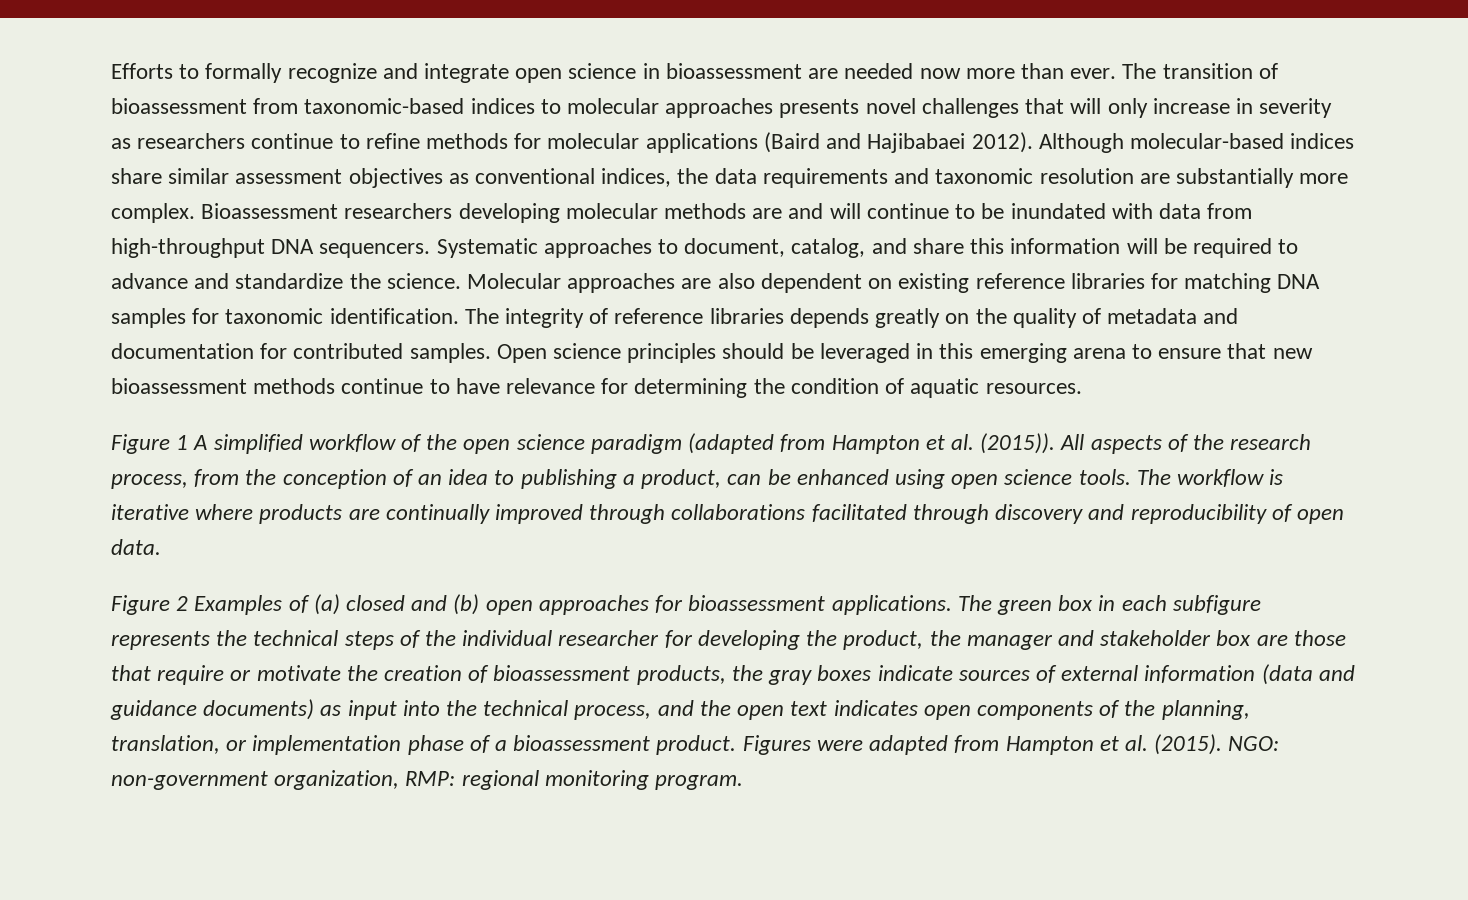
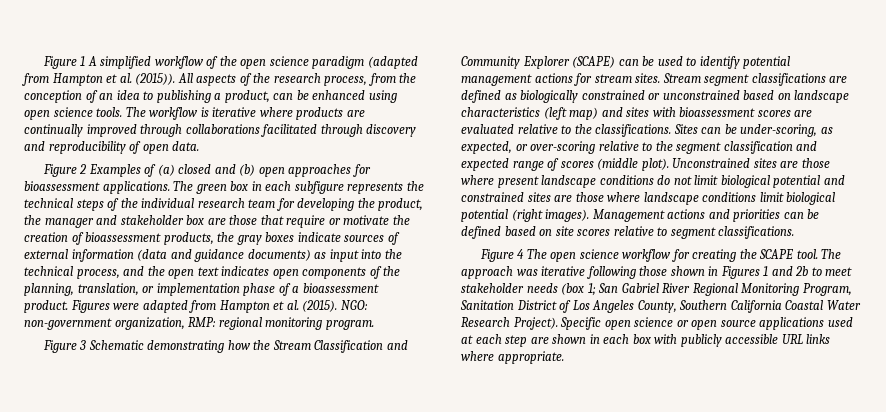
- Efforts to formally recognize and integrate open science in bioassessment are needed now more than ever. The transition of bioassessment from taxonomic-based indices to molecular approaches presents novel challenges that will only increase in severity as researchers continue to refine methods for molecular applications (Baird and Hajibabaei 2012). Although molecular-based indices share similar assessment objectives as conventional indices, the data requirements and taxonomic resolution are substantially more complex. Bioassessment researchers developing molecular methods are and will continue to be inundated with data from high-throughput DNA sequencers. Systematic approaches to document, catalog, and share this information will be required to advance and standardize the science. Molecular approaches are also dependent on existing reference libraries for matching DNA samples for taxonomic identification. The integrity of reference libraries depends greatly on the quality of metadata and documentation for contributed samples. Open science principles should be leveraged in this emerging arena to ensure that new bioassessment methods continue to have relevance for determining the condition of aquatic resources.
- The green box in each subfigure represents the technical steps of the individual researcher for developing the product, the manager and stakeholder box are those that require or motivate the creation of bioassessment products, the gray boxes indicate sources of external information (data and guidance documents) as input into the technical process, and the open text indicates open components of the planning, translation, or implementation phase of a bioassessment product.
+ The green box in each subfigure represents the technical steps of the individual research team for developing the product, the manager and stakeholder box are those that require or motivate the creation of bioassessment products, the gray boxes indicate sources of external information (data and guidance documents) as input into the technical process, and the open text indicates open components of the planning, translation, or implementation phase of a bioassessment product.
+ Figure 3 Schematic demonstrating how the Stream Classification and Community Explorer (SCAPE) can be used to identify potential management actions for stream sites. Stream segment classifications are defined as biologically constrained or unconstrained based on landscape characteristics (left map) and sites with bioassessment scores are evaluated relative to the classifications. Sites can be under-scoring, as expected, or over-scoring relative to the segment classification and expected range of scores (middle plot). Unconstrained sites are those where present landscape conditions do not limit biological potential and constrained sites are those where landscape conditions limit biological potential (right images). Management actions and priorities can be defined based on site scores relative to segment classifications.
+ Figure 4 The open science workflow for creating the SCAPE tool. The approach was iterative following those shown in Figures 1 and 2b to meet stakeholder needs (box 1; San Gabriel River Regional Monitoring Program, Sanitation District of Los Angeles County, Southern California Coastal Water Research Project). Specific open science or open source applications used at each step are shown in each box with publicly accessible URL links where appropriate.

